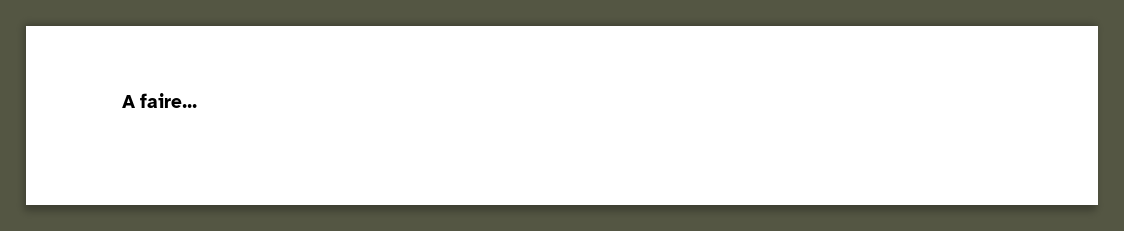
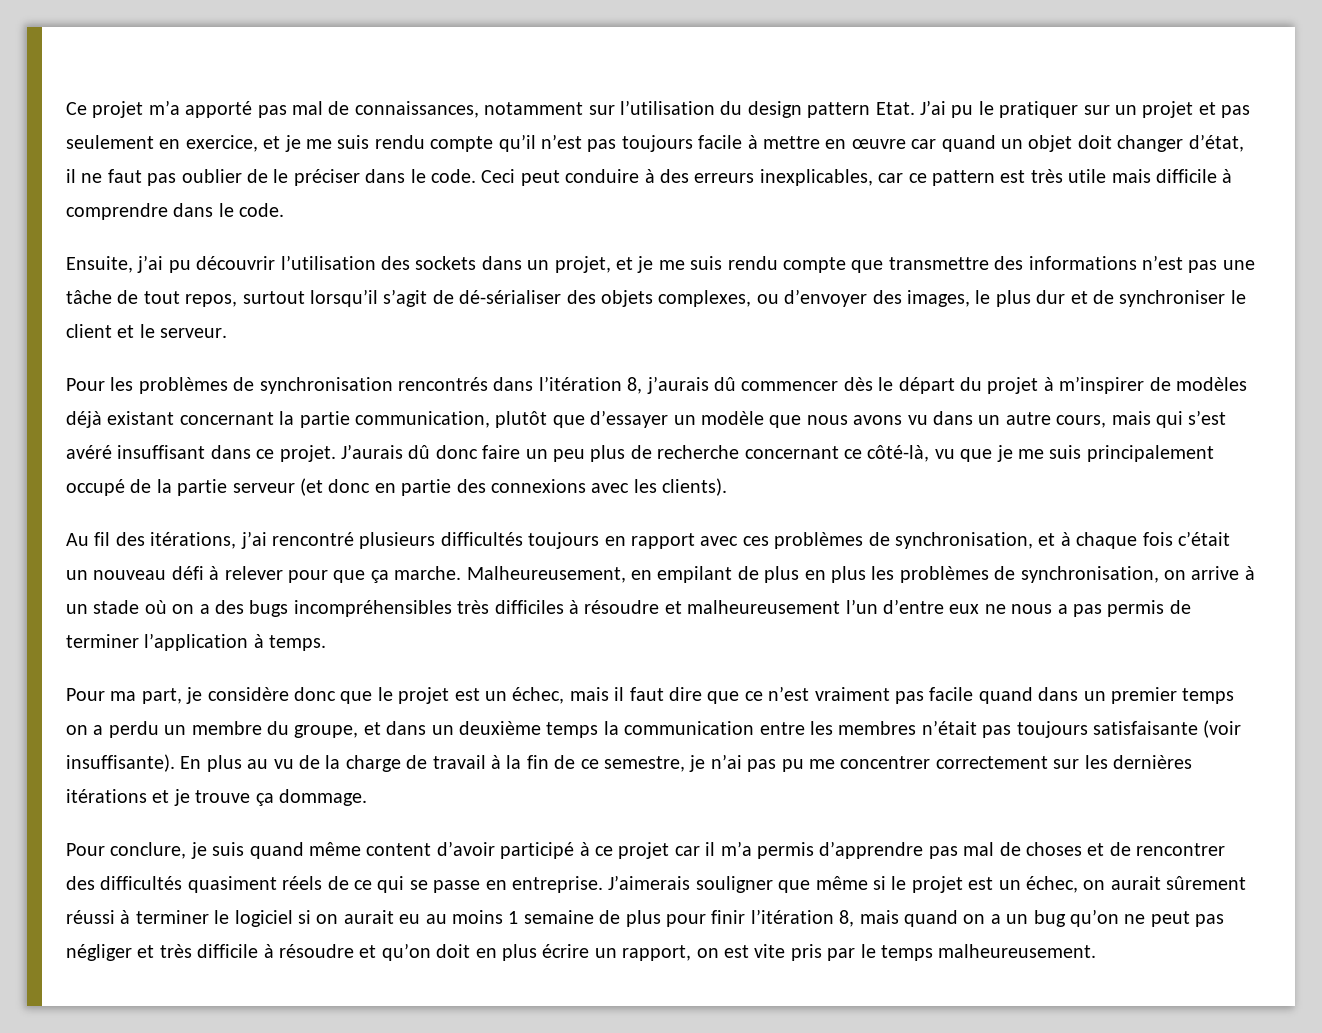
- A faire…
+ Ce projet m’a apporté pas mal de connaissances, notamment sur l’utilisation du design pattern Etat. J’ai pu le pratiquer sur un projet et pas seulement en exercice, et je me suis rendu compte qu’il n’est pas toujours facile à mettre en œuvre car quand un objet doit changer d’état, il ne faut pas oublier de le préciser dans le code. Ceci peut conduire à des erreurs inexplicables, car ce pattern est très utile mais difficile à comprendre dans le code.
+ Ensuite, j’ai pu découvrir l’utilisation des sockets dans un projet, et je me suis rendu compte que transmettre des informations n’est pas une tâche de tout repos, surtout lorsqu’il s’agit de dé-sérialiser des objets complexes, ou d’envoyer des images, le plus dur et de synchroniser le client et le serveur.
+ Pour les problèmes de synchronisation rencontrés dans l’itération 8, j’aurais dû commencer dès le départ du projet à m’inspirer de modèles déjà existant concernant la partie communication, plutôt que d’essayer un modèle que nous avons vu dans un autre cours, mais qui s’est avéré insuffisant dans ce projet. J’aurais dû donc faire un peu plus de recherche concernant ce côté-là, vu que je me suis principalement occupé de la partie serveur (et donc en partie des connexions avec les clients).
+ Au fil des itérations, j’ai rencontré plusieurs difficultés toujours en rapport avec ces problèmes de synchronisation, et à chaque fois c’était un nouveau défi à relever pour que ça marche. Malheureusement, en empilant de plus en plus les problèmes de synchronisation, on arrive à un stade où on a des bugs incompréhensibles très difficiles à résoudre et malheureusement l’un d’entre eux ne nous a pas permis de terminer l’application à temps.
+ Pour ma part, je considère donc que le projet est un échec, mais il faut dire que ce n’est vraiment pas facile quand dans un premier temps on a perdu un membre du groupe, et dans un deuxième temps la communication entre les membres n’était pas toujours satisfaisante (voir insuffisante). En plus au vu de la charge de travail à la fin de ce semestre, je n’ai pas pu me concentrer correctement sur les dernières itérations et je trouve ça dommage.
+ Pour conclure, je suis quand même content d’avoir participé à ce projet car il m’a permis d’apprendre pas mal de choses et de rencontrer des difficultés quasiment réels de ce qui se passe en entreprise. J’aimerais souligner que même si le projet est un échec, on aurait sûrement réussi à terminer le logiciel si on aurait eu au moins 1 semaine de plus pour finir l’itération 8, mais quand on a un bug qu’on ne peut pas négliger et très difficile à résoudre et qu’on doit en plus écrire un rapport, on est vite pris par le temps malheureusement.

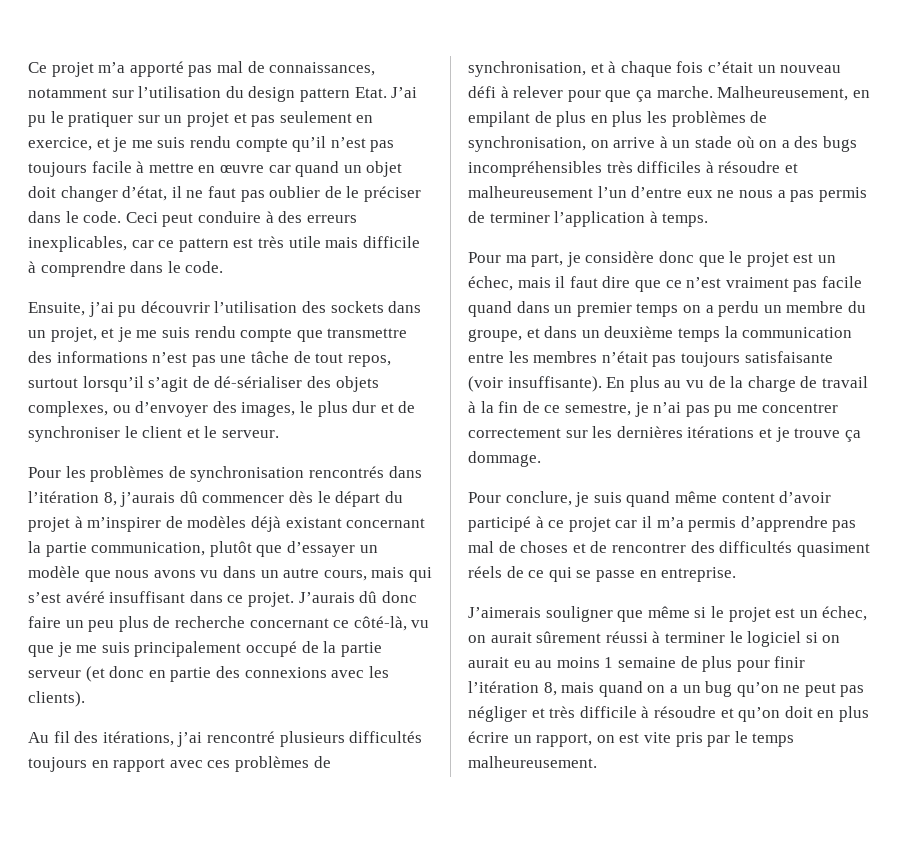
- Pour conclure, je suis quand même content d’avoir participé à ce projet car il m’a permis d’apprendre pas mal de choses et de rencontrer des difficultés quasiment réels de ce qui se passe en entreprise. J’aimerais souligner que même si le projet est un échec, on aurait sûrement réussi à terminer le logiciel si on aurait eu au moins 1 semaine de plus pour finir l’itération 8, mais quand on a un bug qu’on ne peut pas négliger et très difficile à résoudre et qu’on doit en plus écrire un rapport, on est vite pris par le temps malheureusement.
+ Pour conclure, je suis quand même content d’avoir participé à ce projet car il m’a permis d’apprendre pas mal de choses et de rencontrer des difficultés quasiment réels de ce qui se passe en entreprise.
+ J’aimerais souligner que même si le projet est un échec, on aurait sûrement réussi à terminer le logiciel si on aurait eu au moins 1 semaine de plus pour finir l’itération 8, mais quand on a un bug qu’on ne peut pas négliger et très difficile à résoudre et qu’on doit en plus écrire un rapport, on est vite pris par le temps malheureusement.

